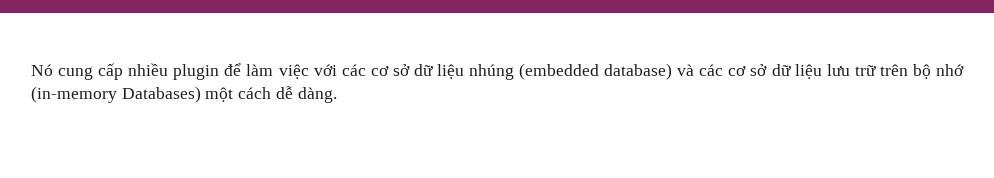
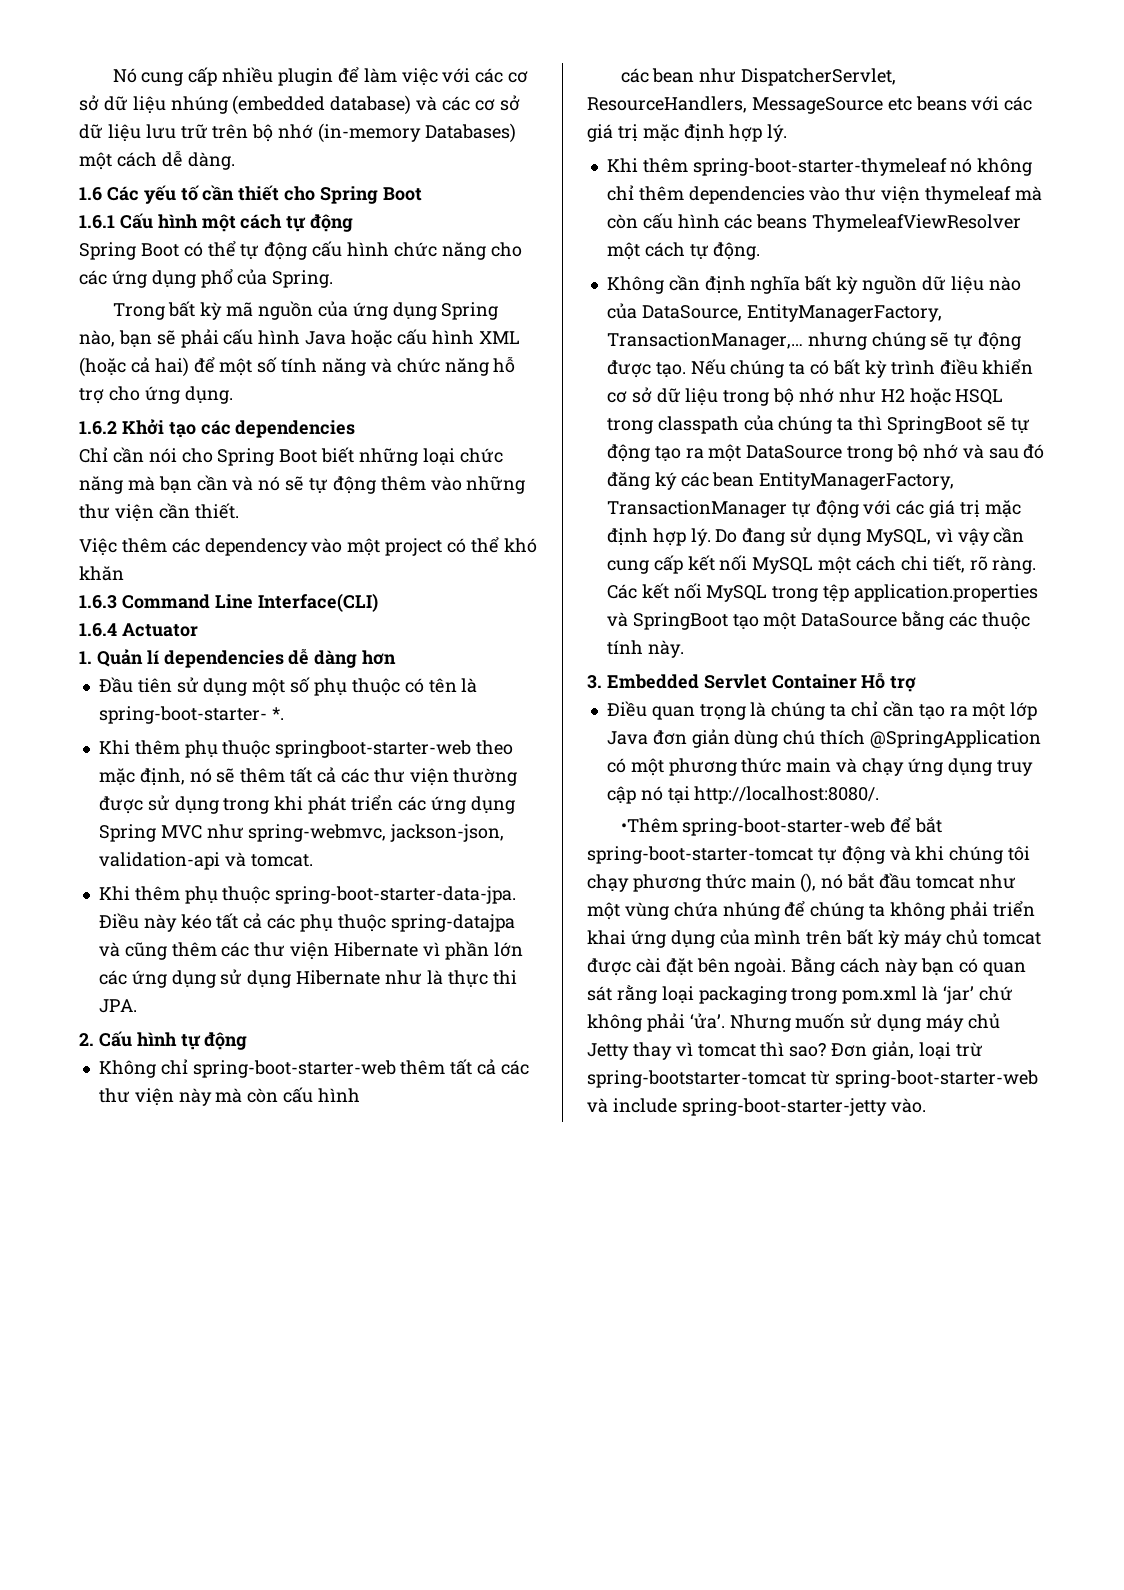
+ 1.6 Các yếu tố cần thiết cho Spring Boot
+ 1.6.1 Cấu hình một cách tự động
+ Spring Boot có thể tự động cấu hình chức năng cho các ứng dụng phổ của Spring.
+ Trong bất kỳ mã nguồn của ứng dụng Spring nào, bạn sẽ phải cấu hình Java hoặc cấu hình XML (hoặc cả hai) để một số tính năng và chức năng hỗ trợ cho ứng dụng.
+ 1.6.2 Khởi tạo các dependencies
+ Chỉ cần nói cho Spring Boot biết những loại chức năng mà bạn cần và nó sẽ tự động thêm vào những thư viện cần thiết.
+ Việc thêm các dependency vào một project có thể khó khăn
+ 1.6.3 Command Line Interface(CLI)
+ 1.6.4 Actuator
+ 1. Quản lí dependencies dễ dàng hơn
+ Đầu tiên sử dụng một số phụ thuộc có tên là spring-boot-starter- *.
+ Khi thêm phụ thuộc springboot-starter-web theo mặc định, nó sẽ thêm tất cả các thư viện thường được sử dụng trong khi phát triển các ứng dụng Spring MVC như spring-webmvc, jackson-json, validation-api và tomcat.
+ Khi thêm phụ thuộc spring-boot-starter-data-jpa. Điều này kéo tất cả các phụ thuộc spring-datajpa và cũng thêm các thư viện Hibernate vì phần lớn các ứng dụng sử dụng Hibernate như là thực thi JPA.
+ 2. Cấu hình tự động
+ Không chỉ spring-boot-starter-web thêm tất cả các thư viện này mà còn cấu hình
+ các bean như DispatcherServlet, ResourceHandlers, MessageSource etc beans với các giá trị mặc định hợp lý.
+ Khi thêm spring-boot-starter-thymeleaf nó không chỉ thêm dependencies vào thư viện thymeleaf mà còn cấu hình các beans ThymeleafViewResolver một cách tự động.
+ Không cần định nghĩa bất kỳ nguồn dữ liệu nào của DataSource, EntityManagerFactory, TransactionManager,… nhưng chúng sẽ tự động được tạo. Nếu chúng ta có bất kỳ trình điều khiển cơ sở dữ liệu trong bộ nhớ như H2 hoặc HSQL trong classpath của chúng ta thì SpringBoot sẽ tự động tạo ra một DataSource trong bộ nhớ và sau đó đăng ký các bean EntityManagerFactory, TransactionManager tự động với các giá trị mặc định hợp lý. Do đang sử dụng MySQL, vì vậy cần cung cấp kết nối MySQL một cách chi tiết, rõ ràng. Các kết nối MySQL trong tệp application.properties và SpringBoot tạo một DataSource bằng các thuộc tính này.
+ 3. Embedded Servlet Container Hỗ trợ
+ Điều quan trọng là chúng ta chỉ cần tạo ra một lớp Java đơn giản dùng chú thích @SpringApplication có một phương thức main và chạy ứng dụng truy cập nó tại http://localhost:8080/.
+ •Thêm spring-boot-starter-web để bắt spring-boot-starter-tomcat tự động và khi chúng tôi chạy phương thức main (), nó bắt đầu tomcat như một vùng chứa nhúng để chúng ta không phải triển khai ứng dụng của mình trên bất kỳ máy chủ tomcat được cài đặt bên ngoài. Bằng cách này bạn có quan sát rằng loại packaging trong pom.xml là ‘jar’ chứ không phải ‘ửa’. Nhưng muốn sử dụng máy chủ Jetty thay vì tomcat thì sao? Đơn giản, loại trừ spring-bootstarter-tomcat từ spring-boot-starter-web và include spring-boot-starter-jetty vào.

